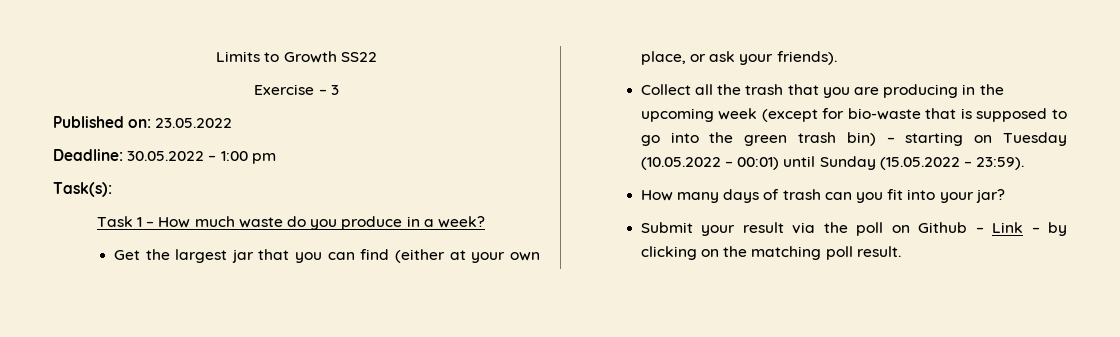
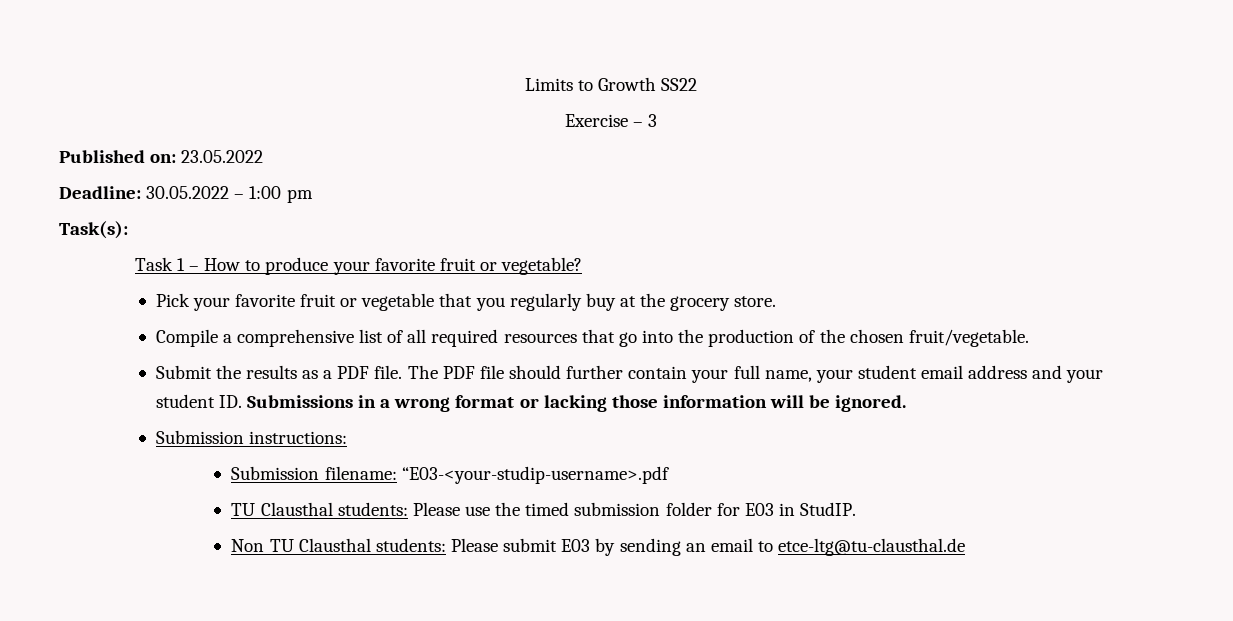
- Task 1 – How much waste do you produce in a week?
- Get the largest jar that you can find (either at your own place, or ask your friends).
- Collect all the trash that you are producing in the upcoming week (except for bio-waste that is supposed to go into the green trash bin) – starting on Tuesday (10.05.2022 – 00:01) until Sunday (15.05.2022 – 23:59).
- How many days of trash can you fit into your jar?
- Submit your result via the poll on Github – Link – by clicking on the matching poll result.
+ Task 1 – How to produce your favorite fruit or vegetable?
+ Pick your favorite fruit or vegetable that you regularly buy at the grocery store.
+ Compile a comprehensive list of all required resources that go into the production of the chosen fruit/vegetable.
+ Submit the results as a PDF file. The PDF file should further contain your full name, your student email address and your student ID. Submissions in a wrong format or lacking those information will be ignored.
+ Submission instructions:
+ Submission filename: “E03-<your-studip-username>.pdf
+ TU Clausthal students: Please use the timed submission folder for E03 in StudIP.
+ Non TU Clausthal students: Please submit E03 by sending an email to etce-ltg@tu-clausthal.de

